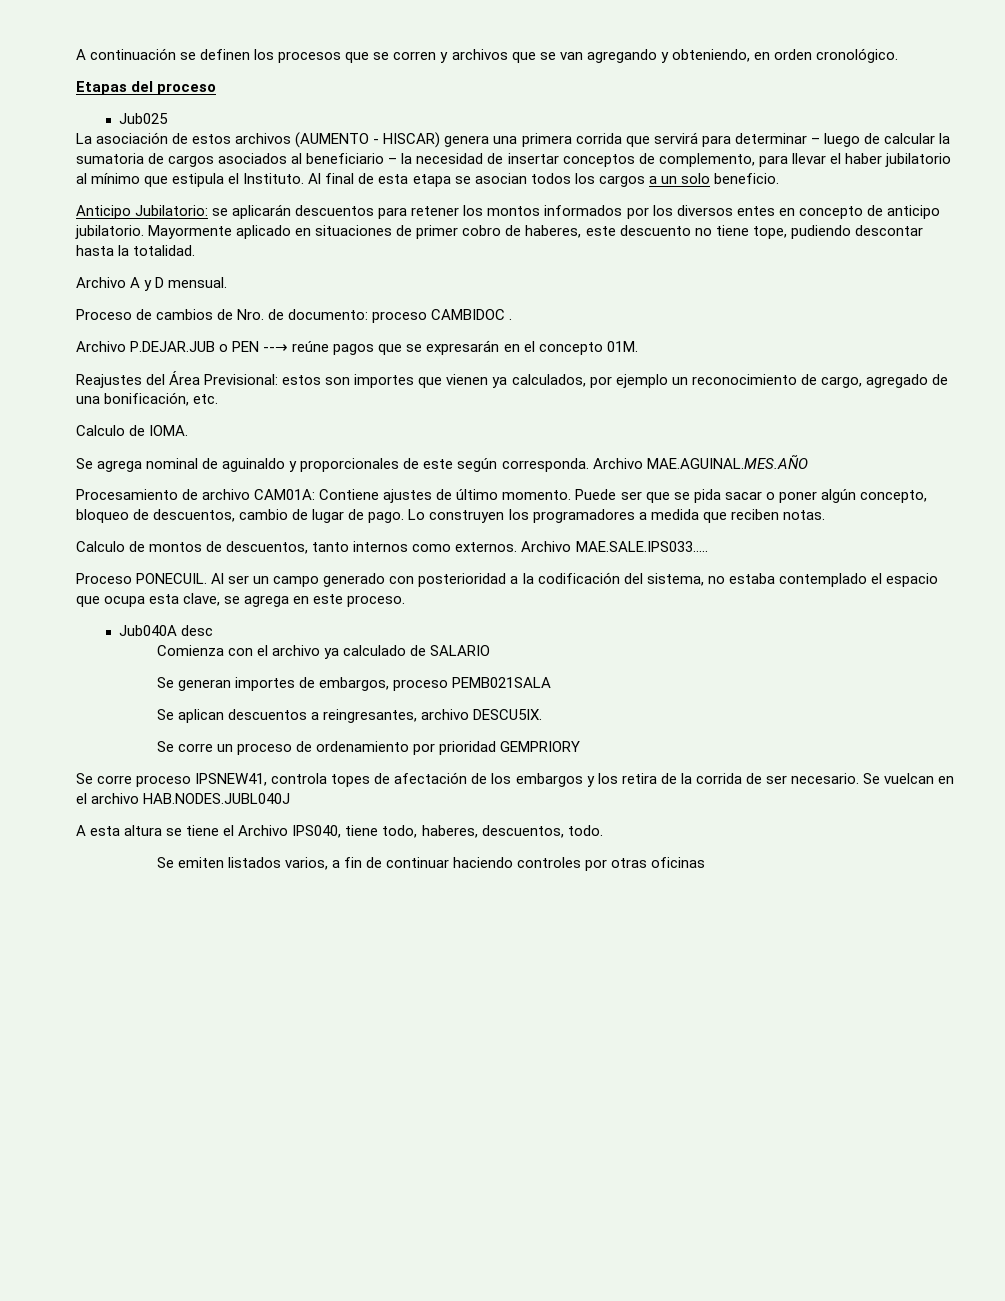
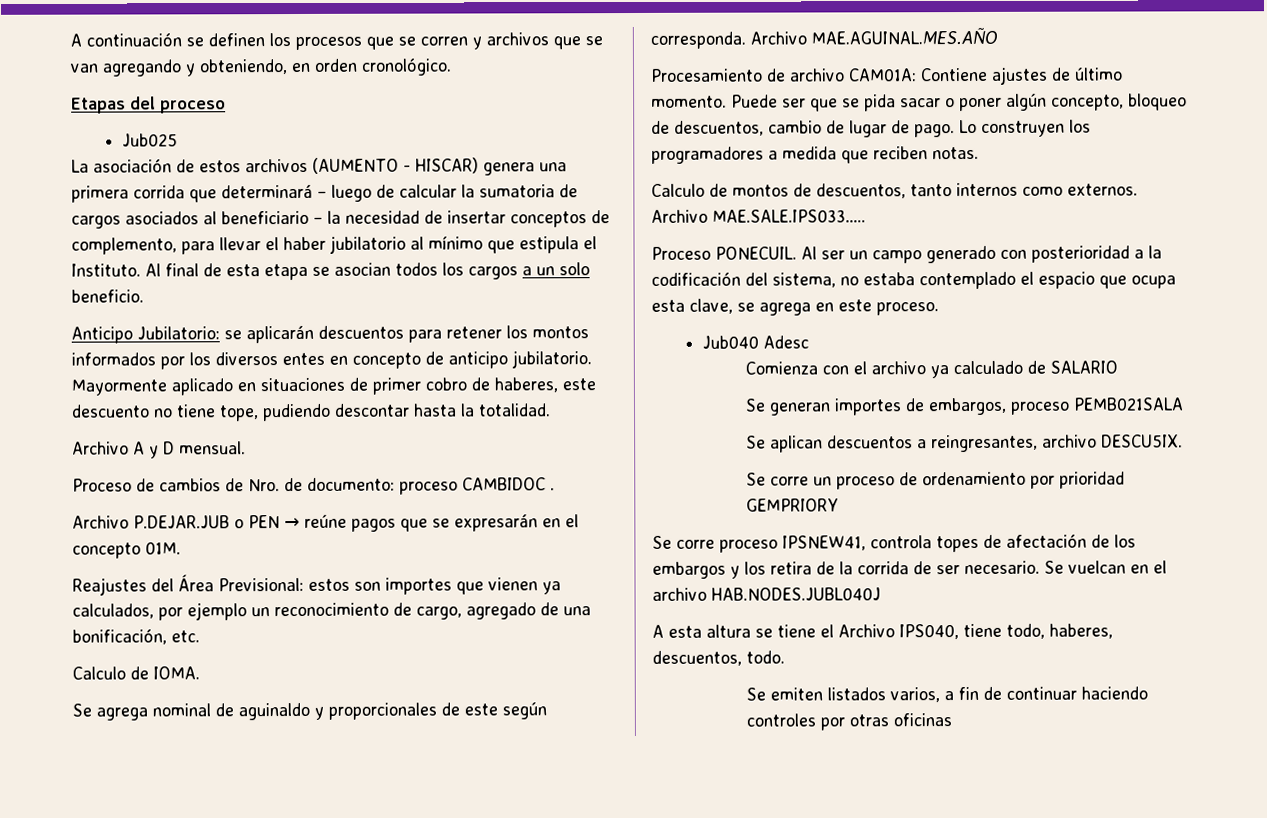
- La asociación de estos archivos (AUMENTO - HISCAR) genera una primera corrida que servirá para determinar – luego de calcular la sumatoria de cargos asociados al beneficiario – la necesidad de insertar conceptos de complemento, para llevar el haber jubilatorio al mínimo que estipula el Instituto.
+ La asociación de estos archivos (AUMENTO - HISCAR) genera una primera corrida que determinará – luego de calcular la sumatoria de cargos asociados al beneficiario – la necesidad de insertar conceptos de complemento, para llevar el haber jubilatorio al mínimo que estipula el Instituto.
- Archivo P.DEJAR.JUB o PEN --→ reúne pagos que se expresarán en el concepto 01M.
+ Archivo P.DEJAR.JUB o PEN → reúne pagos que se expresarán en el concepto 01M.
- Jub040A desc
+ Jub040 Adesc

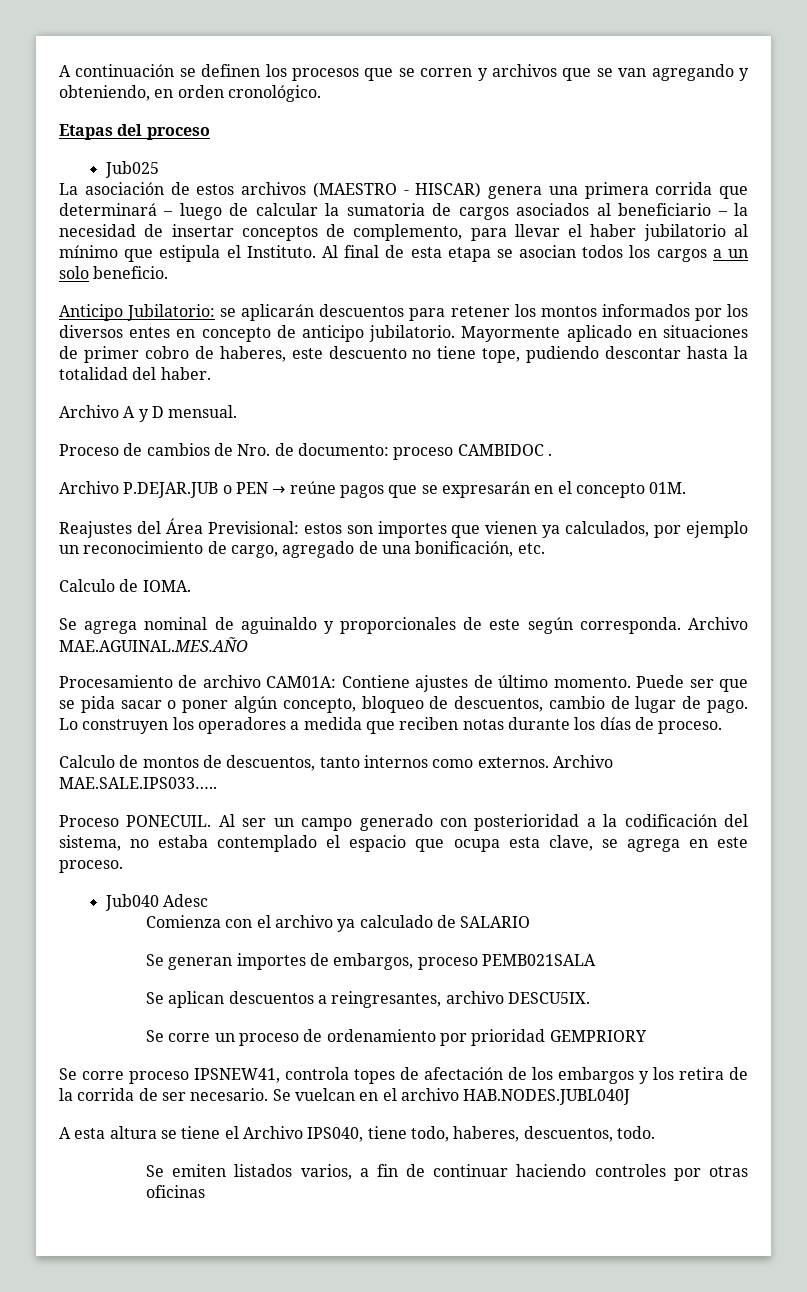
- La asociación de estos archivos (AUMENTO - HISCAR) genera una primera corrida que determinará – luego de calcular la sumatoria de cargos asociados al beneficiario – la necesidad de insertar conceptos de complemento, para llevar el haber jubilatorio al mínimo que estipula el Instituto.
+ La asociación de estos archivos (MAESTRO - HISCAR) genera una primera corrida que determinará – luego de calcular la sumatoria de cargos asociados al beneficiario – la necesidad de insertar conceptos de complemento, para llevar el haber jubilatorio al mínimo que estipula el Instituto.
- Mayormente aplicado en situaciones de primer cobro de haberes, este descuento no tiene tope, pudiendo descontar hasta la totalidad.
+ Mayormente aplicado en situaciones de primer cobro de haberes, este descuento no tiene tope, pudiendo descontar hasta la totalidad del haber.
- Lo construyen los programadores a medida que reciben notas.
+ Lo construyen los operadores a medida que reciben notas durante los días de proceso.

